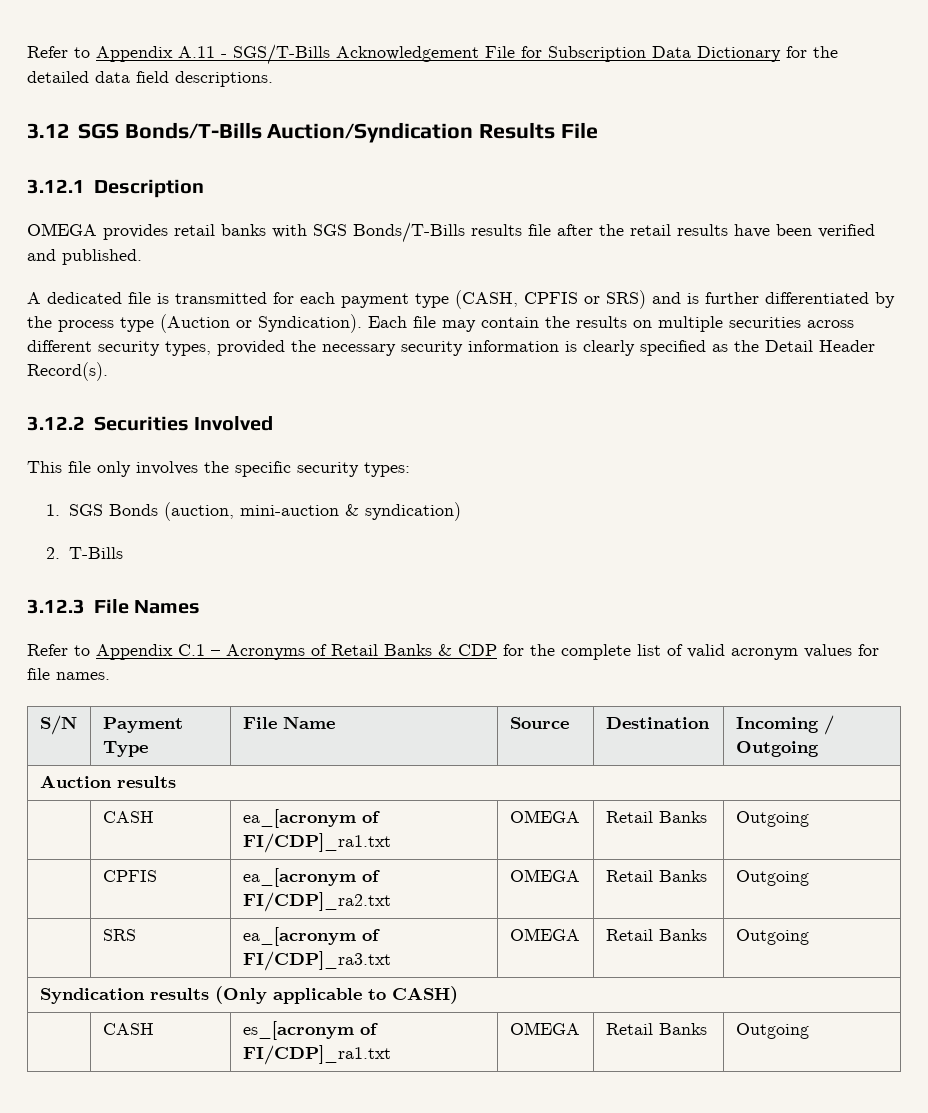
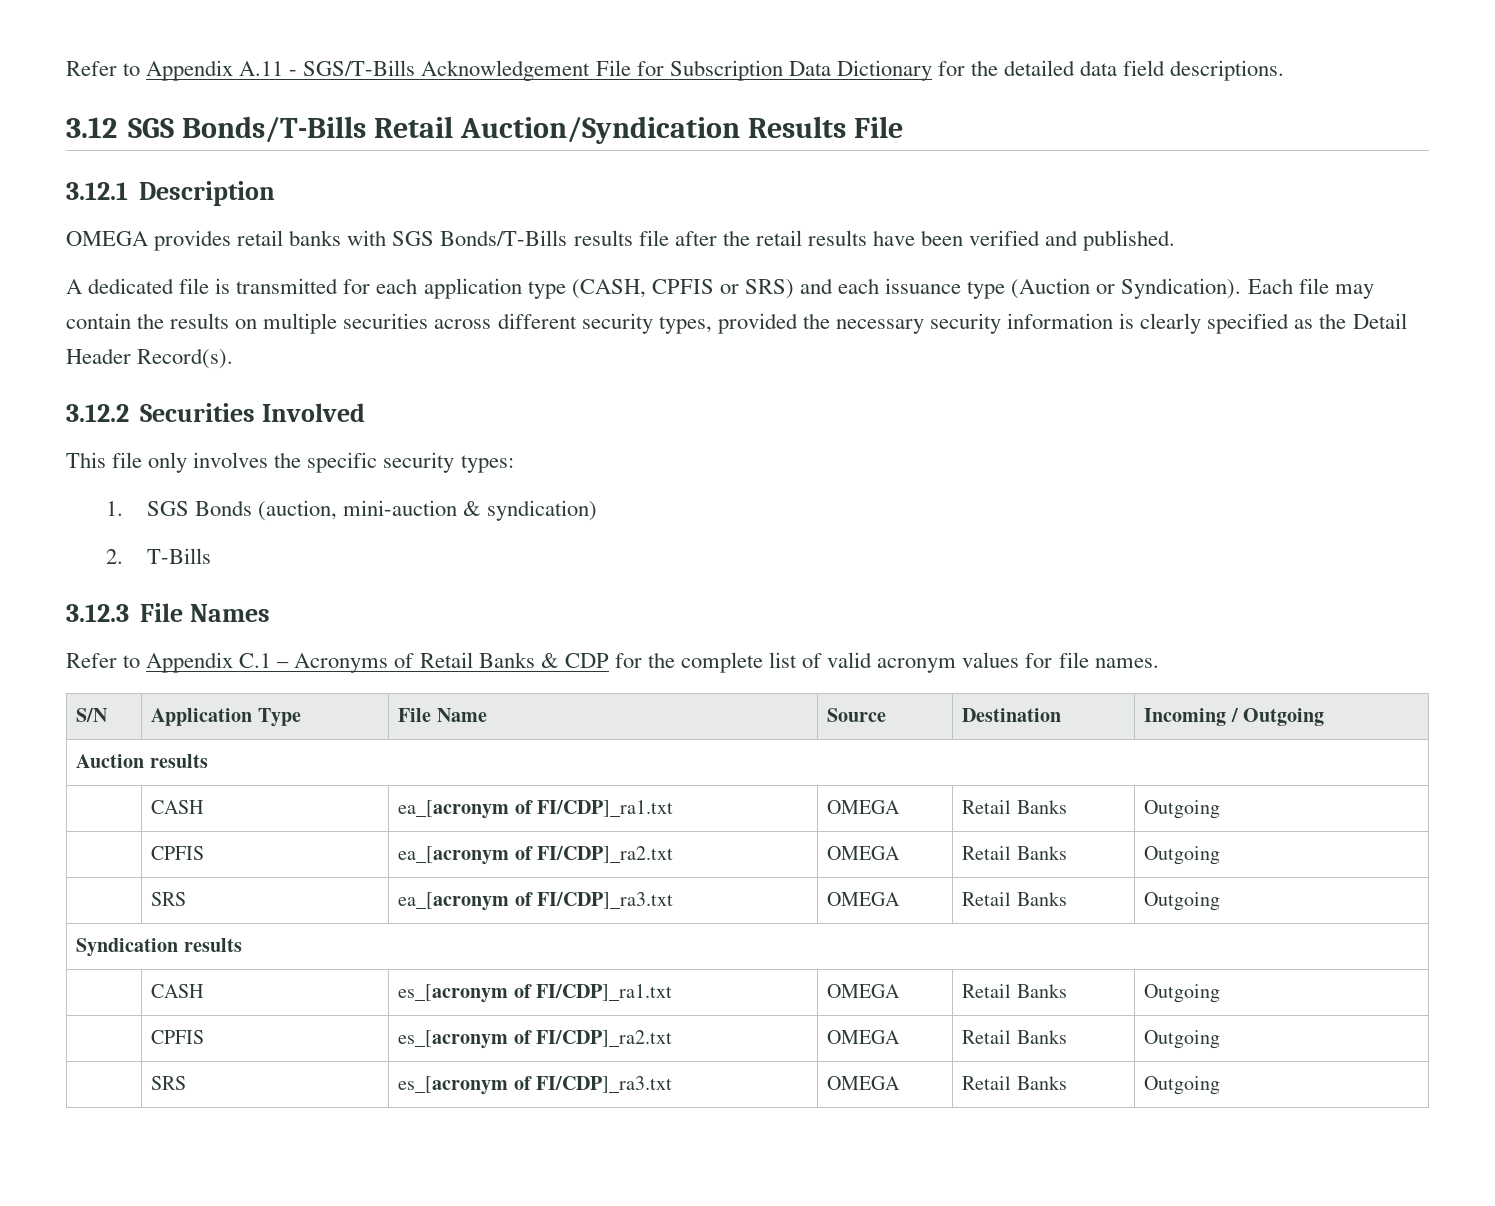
- 3.12 SGS Bonds/T-Bills Auction/Syndication Results File
+ 3.12 SGS Bonds/T-Bills Retail Auction/Syndication Results File
- A dedicated file is transmitted for each payment type (CASH, CPFIS or SRS) and is further differentiated by the process type (Auction or Syndication).
+ A dedicated file is transmitted for each application type (CASH, CPFIS or SRS) and each issuance type (Auction or Syndication).
- S/N | Payment Type | File Name | Source | Destination | Incoming / Outgoing
+ S/N | Application Type | File Name | Source | Destination | Incoming / Outgoing
- Syndication results (Only applicable to CASH)
+ Syndication results
+ | CPFIS | es_[acronym of FI/CDP]_ra2.txt | OMEGA | Retail Banks | Outgoing
+ | SRS | es_[acronym of FI/CDP]_ra3.txt | OMEGA | Retail Banks | Outgoing

